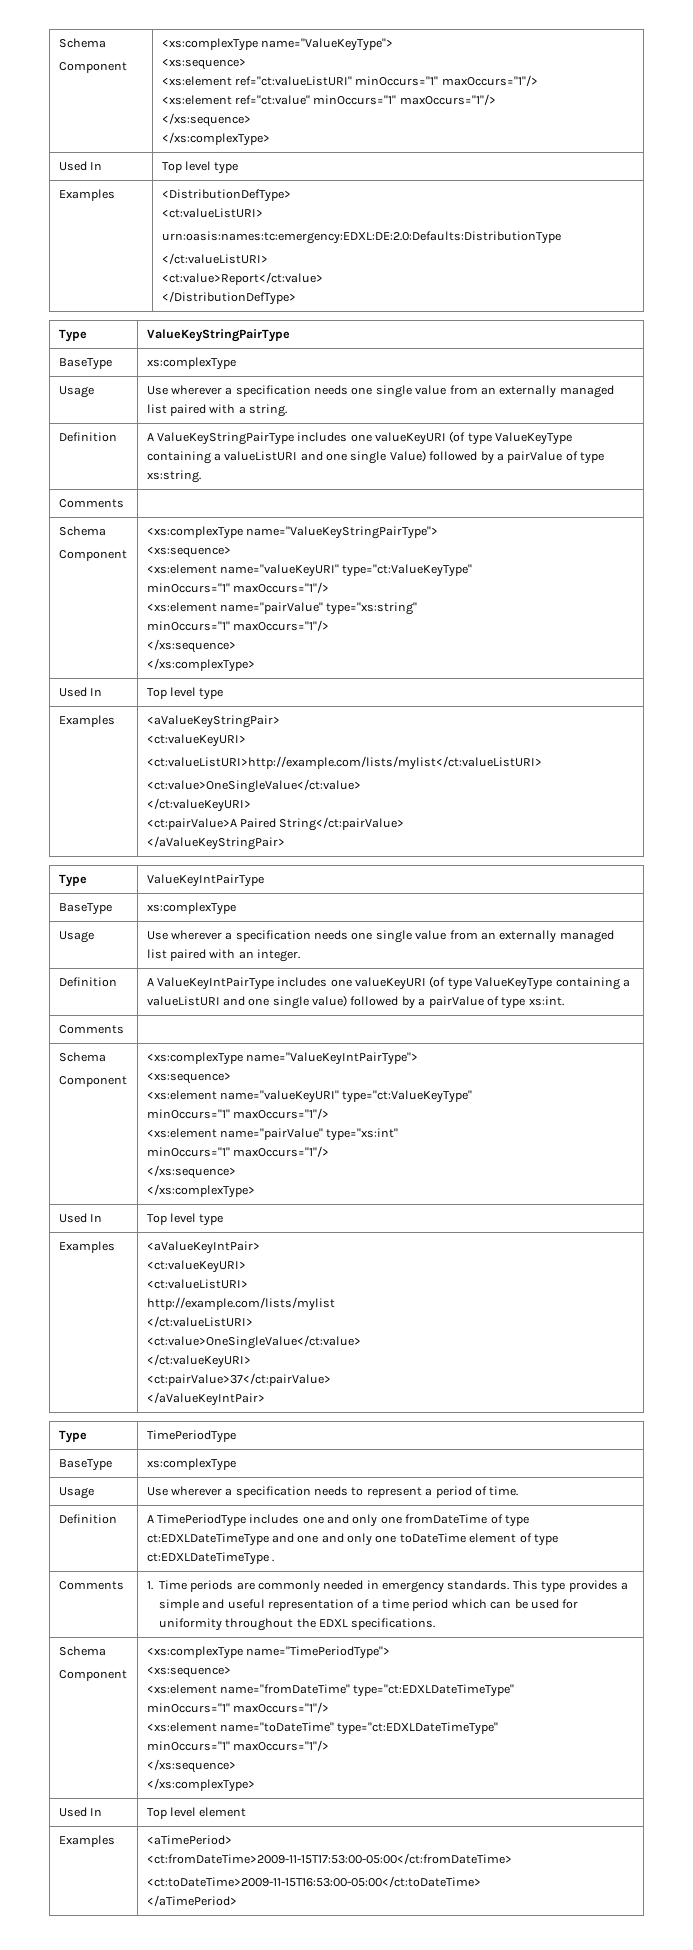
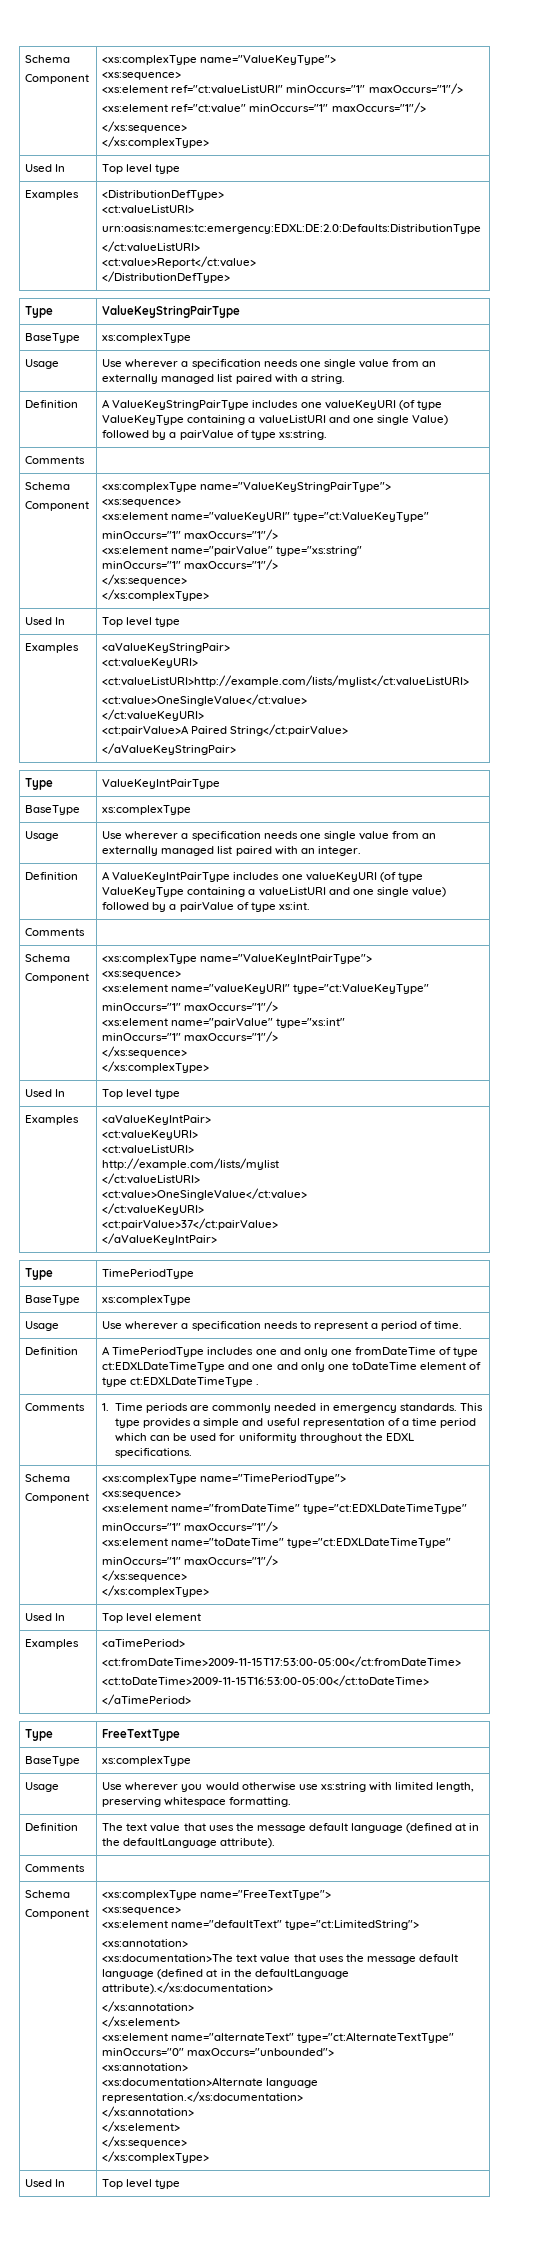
+ Type | FreeTextType
+ BaseType | xs:complexType
+ Usage | Use wherever you would otherwise use xs:string with limited length, preserving whitespace formatting.
+ Definition | The text value that uses the message default language (defined at in the defaultLanguage attribute).
+ Comments |
+ Schema
+ Component | <xs:complexType name="FreeTextType">
+ <xs:sequence>
+ <xs:element name="defaultText" type="ct:LimitedString">
+ <xs:annotation>
+ <xs:documentation>The text value that uses the message default language (defined at in the defaultLanguage attribute).</xs:documentation>
+ </xs:annotation>
+ </xs:element>
+ <xs:element name="alternateText" type="ct:AlternateTextType" minOccurs="0" maxOccurs="unbounded">
+ <xs:annotation>
+ <xs:documentation>Alternate language representation.</xs:documentation>
+ </xs:annotation>
+ </xs:element>
+ </xs:sequence>
+ </xs:complexType>
+ Used In | Top level type

